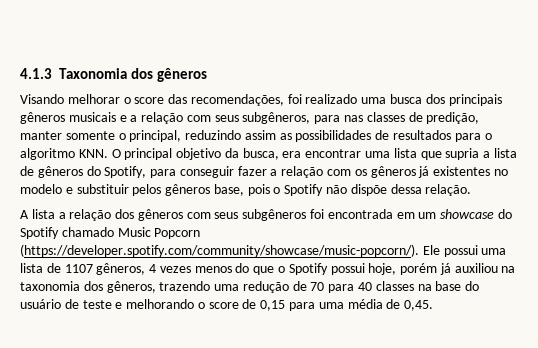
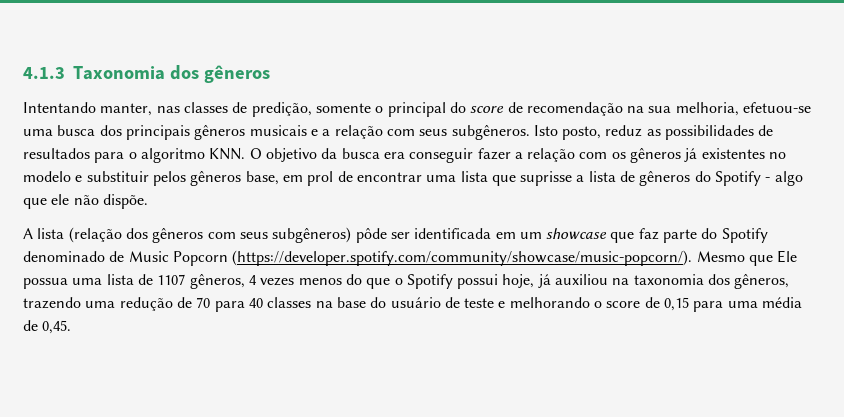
- Visando melhorar o score das recomendações, foi realizado uma busca dos principais gêneros musicais e a relação com seus subgêneros, para nas classes de predição, manter somente o principal, reduzindo assim as possibilidades de resultados para o algoritmo KNN. O principal objetivo da busca, era encontrar uma lista que supria a lista de gêneros do Spotify, para conseguir fazer a relação com os gêneros já existentes no modelo e substituir pelos gêneros base, pois o Spotify não dispõe dessa relação.
+ Intentando manter, nas classes de predição, somente o principal do score de recomendação na sua melhoria, efetuou-se uma busca dos principais gêneros musicais e a relação com seus subgêneros. Isto posto, reduz as possibilidades de resultados para o algoritmo KNN. O objetivo da busca era conseguir fazer a relação com os gêneros já existentes no modelo e substituir pelos gêneros base, em prol de encontrar uma lista que suprisse a lista de gêneros do Spotify - algo que ele não dispõe.
- A lista a relação dos gêneros com seus subgêneros foi encontrada em um showcase do Spotify chamado Music Popcorn (https://developer.spotify.com/community/showcase/music-popcorn/). Ele possui uma lista de 1107 gêneros, 4 vezes menos do que o Spotify possui hoje, porém já auxiliou na taxonomia dos gêneros, trazendo uma redução de 70 para 40 classes na base do usuário de teste e melhorando o score de 0,15 para uma média de 0,45.
+ A lista (relação dos gêneros com seus subgêneros) pôde ser identificada em um showcase que faz parte do Spotify denominado de Music Popcorn (https://developer.spotify.com/community/showcase/music-popcorn/). Mesmo que Ele possua uma lista de 1107 gêneros, 4 vezes menos do que o Spotify possui hoje, já auxiliou na taxonomia dos gêneros, trazendo uma redução de 70 para 40 classes na base do usuário de teste e melhorando o score de 0,15 para uma média de 0,45.

